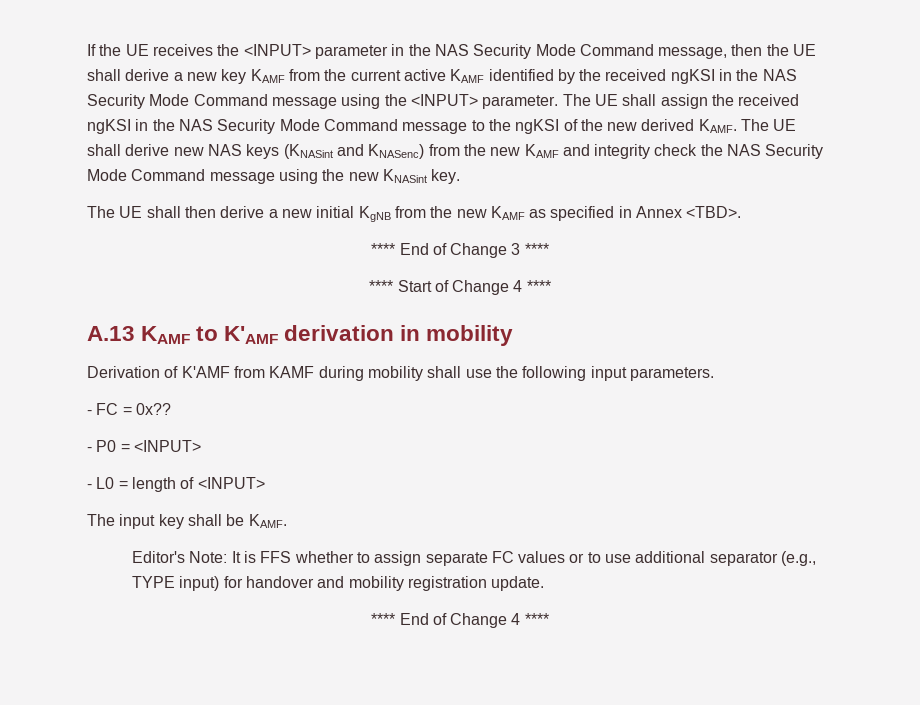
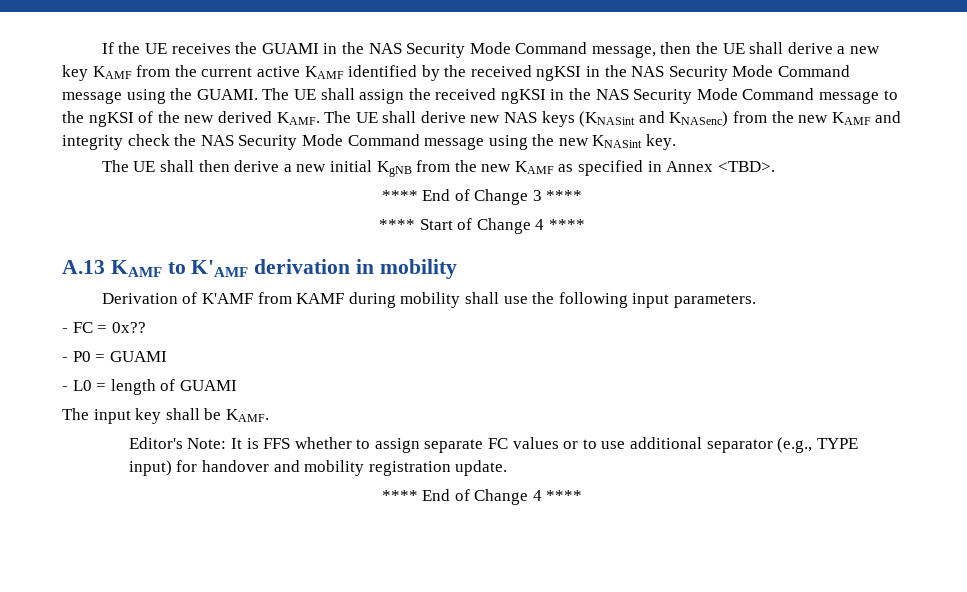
- If the UE receives the <INPUT> parameter in the NAS Security Mode Command message, then the UE shall derive a new key KAMF from the current active KAMF identified by the received ngKSI in the NAS Security Mode Command message using the <INPUT> parameter.
+ If the UE receives the GUAMI in the NAS Security Mode Command message, then the UE shall derive a new key KAMF from the current active KAMF identified by the received ngKSI in the NAS Security Mode Command message using the GUAMI.
- - P0 = <INPUT>
+ - P0 = GUAMI
- - L0 = length of <INPUT>
+ - L0 = length of GUAMI

